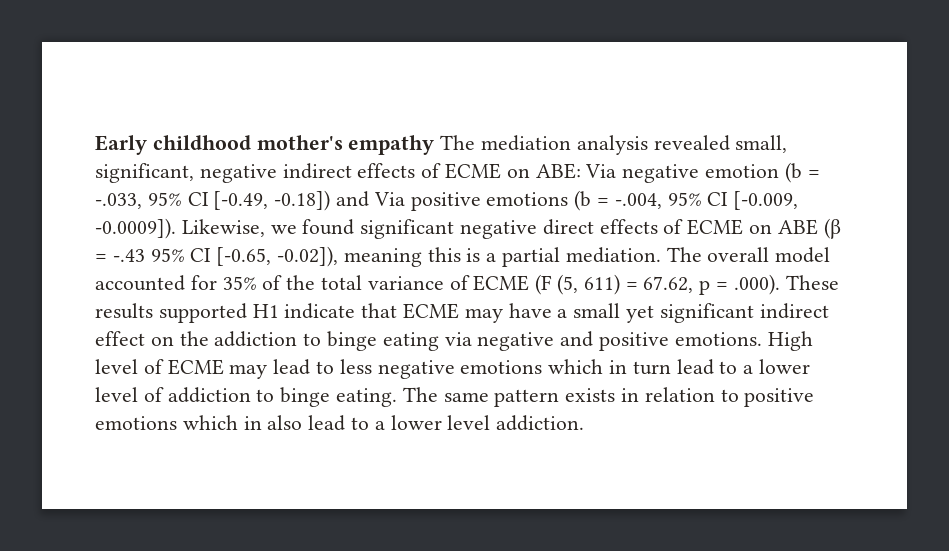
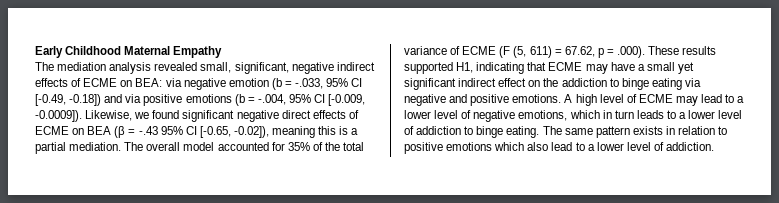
- Early childhood mother's empathy The mediation analysis revealed small, significant, negative indirect effects of ECME on ABE: Via negative emotion (b = -.033, 95% CI [-0.49, -0.18]) and Via positive emotions (b = -.004, 95% CI [-0.009, -0.0009]). Likewise, we found significant negative direct effects of ECME on ABE (β = -.43 95% CI [-0.65, -0.02]), meaning this is a partial mediation.
+ Early Childhood Maternal Empathy
+ The mediation analysis revealed small, significant, negative indirect effects of ECME on BEA: via negative emotion (b = -.033, 95% CI [-0.49, -0.18]) and via positive emotions (b = -.004, 95% CI [-0.009, -0.0009]). Likewise, we found significant negative direct effects of ECME on BEA (β = -.43 95% CI [-0.65, -0.02]), meaning this is a partial mediation.
- The overall model accounted for 35% of the total variance of ECME (F (5, 611) = 67.62, p = .000). These results supported H1 indicate that ECME may have a small yet significant indirect effect on the addiction to binge eating via negative and positive emotions.
+ The overall model accounted for 35% of the total variance of ECME (F (5, 611) = 67.62, p = .000). These results supported H1, indicating that ECME may have a small yet significant indirect effect on the addiction to binge eating via negative and positive emotions.
- High level of ECME may lead to less negative emotions which in turn lead to a lower level of addiction to binge eating.
+ A high level of ECME may lead to a lower level of negative emotions, which in turn leads to a lower level of addiction to binge eating.
- The same pattern exists in relation to positive emotions which in also lead to a lower level addiction.
+ The same pattern exists in relation to positive emotions which also lead to a lower level of addiction.

